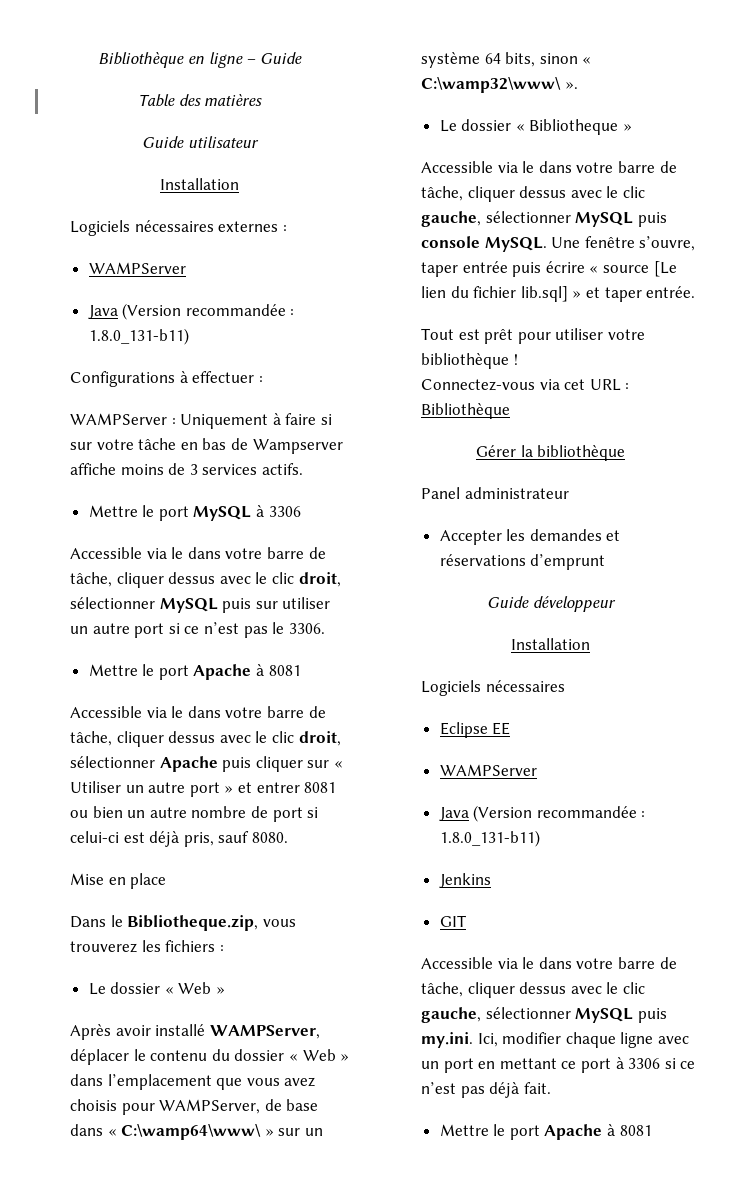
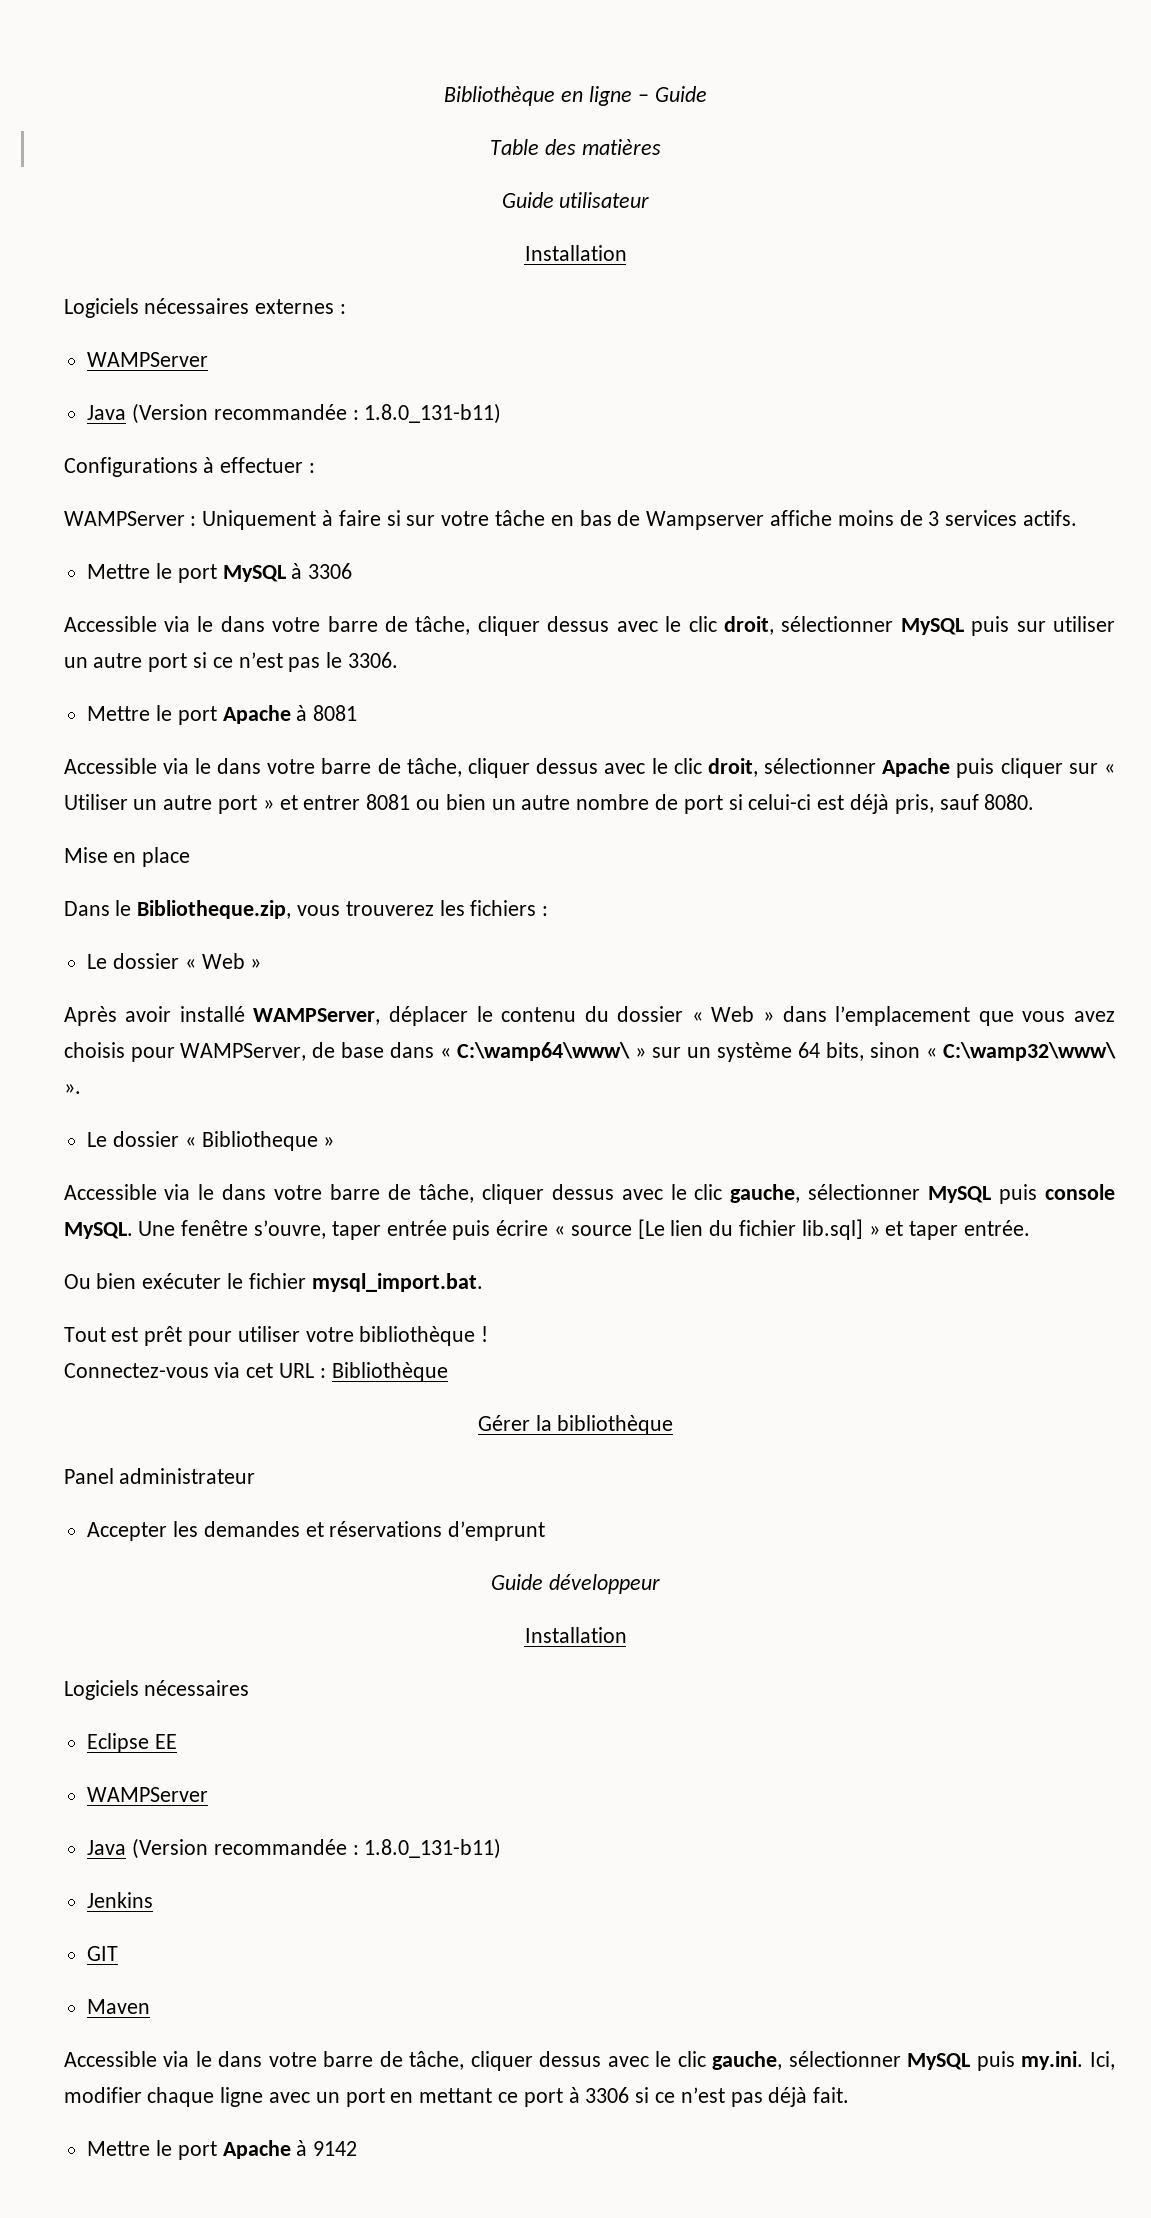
+ Ou bien exécuter le fichier mysql_import.bat.
+ Maven
  Accessible via le dans votre barre de tâche, cliquer dessus avec le clic gauche, sélectionner MySQL puis my.ini. Ici, modifier chaque ligne avec un port en mettant ce port à 3306 si ce n’est pas déjà fait.
- Mettre le port Apache à 8081
+ Mettre le port Apache à 9142

